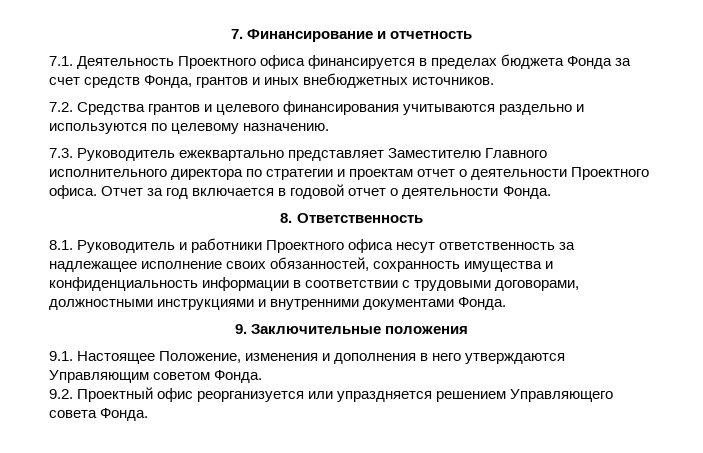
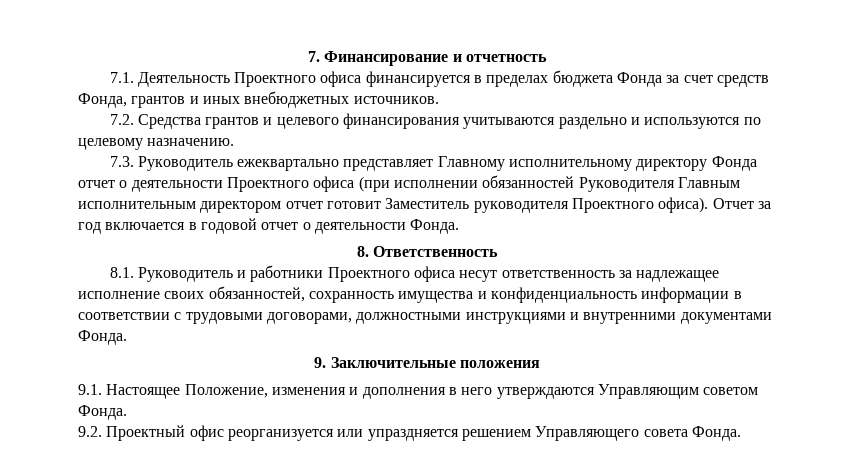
- 7.3. Руководитель ежеквартально представляет Заместителю Главного исполнительного директора по стратегии и проектам отчет о деятельности Проектного офиса.
+ 7.3. Руководитель ежеквартально представляет Главному исполнительному директору Фонда отчет о деятельности Проектного офиса (при исполнении обязанностей Руководителя Главным исполнительным директором отчет готовит Заместитель руководителя Проектного офиса).

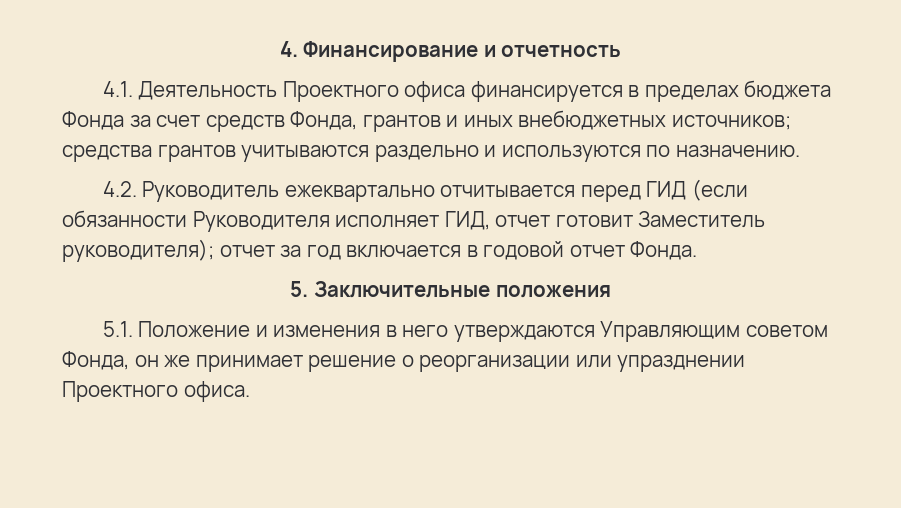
- 7. Финансирование и отчетность
+ 4. Финансирование и отчетность
- 7.1. Деятельность Проектного офиса финансируется в пределах бюджета Фонда за счет средств Фонда, грантов и иных внебюджетных источников.
- 7.2. Средства грантов и целевого финансирования учитываются раздельно и используются по целевому назначению.
+ 4.1. Деятельность Проектного офиса финансируется в пределах бюджета Фонда за счет средств Фонда, грантов и иных внебюджетных источников; средства грантов учитываются раздельно и используются по назначению.
- 7.3. Руководитель ежеквартально представляет Главному исполнительному директору Фонда отчет о деятельности Проектного офиса (при исполнении обязанностей Руководителя Главным исполнительным директором отчет готовит Заместитель руководителя Проектного офиса). Отчет за год включается в годовой отчет о деятельности Фонда.
- 8. Ответственность
- 8.1. Руководитель и работники Проектного офиса несут ответственность за надлежащее исполнение своих обязанностей, сохранность имущества и конфиденциальность информации в соответствии с трудовыми договорами, должностными инструкциями и внутренними документами Фонда.
- 9. Заключительные положения
- 9.1. Настоящее Положение, изменения и дополнения в него утверждаются Управляющим советом Фонда.
- 9.2. Проектный офис реорганизуется или упраздняется решением Управляющего совета Фонда.
+ 4.2. Руководитель ежеквартально отчитывается перед ГИД (если обязанности Руководителя исполняет ГИД, отчет готовит Заместитель руководителя); отчет за год включается в годовой отчет Фонда.
+ 5. Заключительные положения
+ 5.1. Положение и изменения в него утверждаются Управляющим советом Фонда, он же принимает решение о реорганизации или упразднении Проектного офиса.

